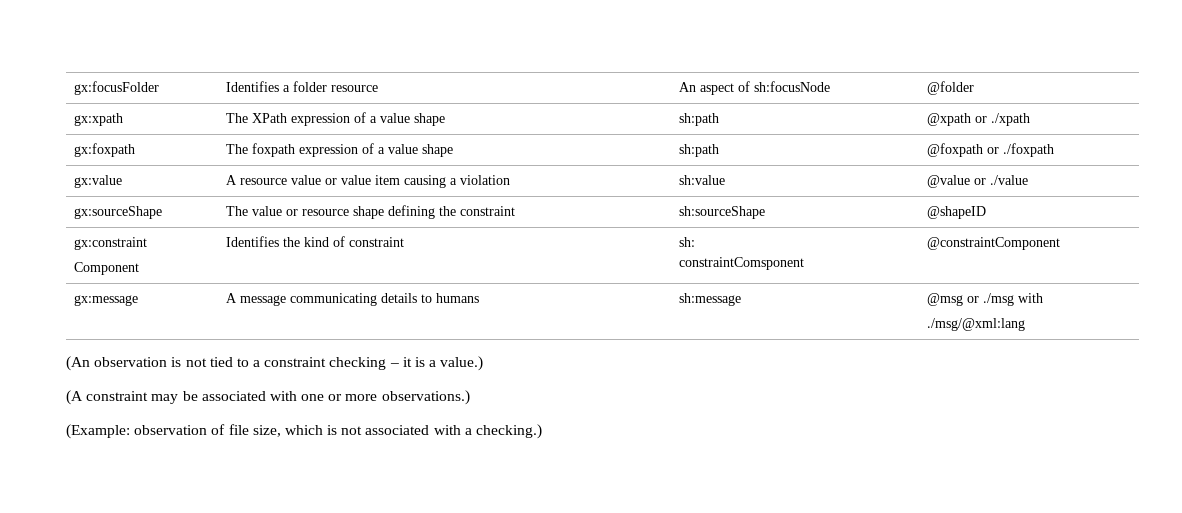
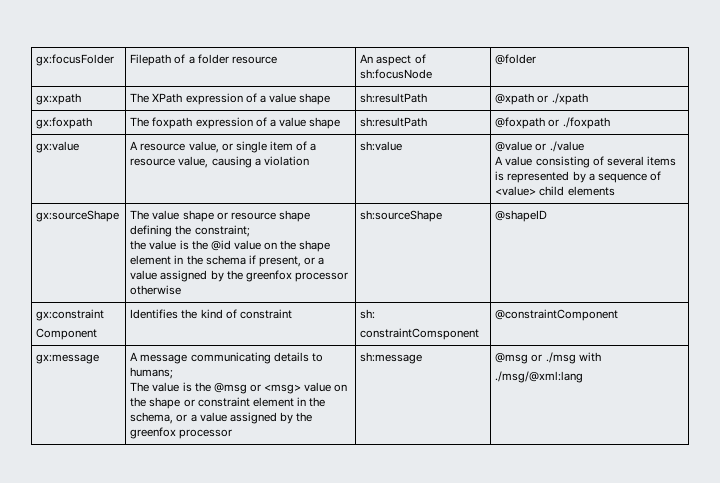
- gx:focusFolder | Identifies a folder resource | An aspect of sh:focusNode | @folder
+ gx:focusFolder | Filepath of a folder resource | An aspect of sh:focusNode | @folder
- gx:xpath | The XPath expression of a value shape | sh:path | @xpath or ./xpath
+ gx:xpath | The XPath expression of a value shape | sh:resultPath | @xpath or ./xpath
- gx:foxpath | The foxpath expression of a value shape | sh:path | @foxpath or ./foxpath
+ gx:foxpath | The foxpath expression of a value shape | sh:resultPath | @foxpath or ./foxpath
- gx:value | A resource value or value item causing a violation | sh:value | @value or ./value
+ gx:value | A resource value, or single item of a resource value, causing a violation | sh:value | @value or ./value
+ A value consisting of several items is represented by a sequence of <value> child elements
- gx:sourceShape | The value or resource shape defining the constraint | sh:sourceShape | @shapeID
+ gx:sourceShape | The value shape or resource shape defining the constraint;
+ the value is the @id value on the shape element in the schema if present, or a value assigned by the greenfox processor otherwise | sh:sourceShape | @shapeID
- gx:message | A message communicating details to humans | sh:message | @msg or ./msg with
+ gx:message | A message communicating details to humans;
+ The value is the @msg or <msg> value on the shape or constraint element in the schema, or a value assigned by the greenfox processor | sh:message | @msg or ./msg with
- (An observation is not tied to a constraint checking – it is a value.)
- (A constraint may be associated with one or more observations.)
- (Example: observation of file size, which is not associated with a checking.)

